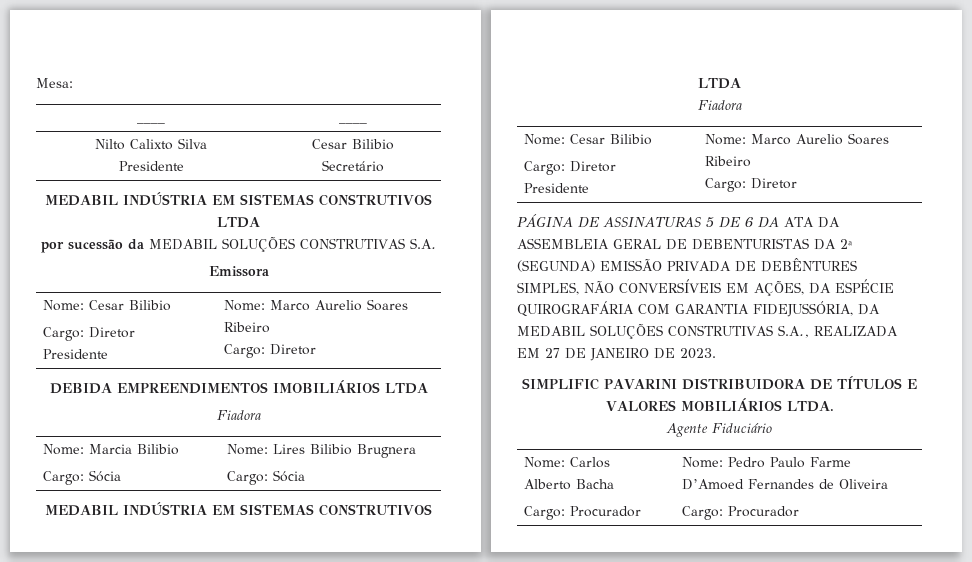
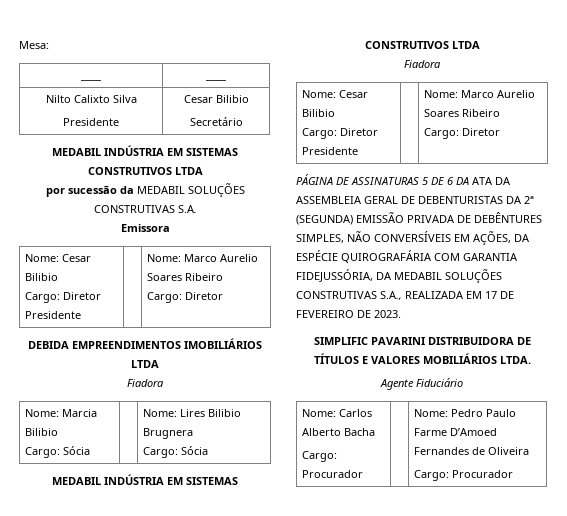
- PÁGINA DE ASSINATURAS 5 DE 6 DA ATA DA ASSEMBLEIA GERAL DE DEBENTURISTAS DA 2ª (SEGUNDA) EMISSÃO PRIVADA DE DEBÊNTURES SIMPLES, NÃO CONVERSÍVEIS EM AÇÕES, DA ESPÉCIE QUIROGRAFÁRIA COM GARANTIA FIDEJUSSÓRIA, DA MEDABIL SOLUÇÕES CONSTRUTIVAS S.A., REALIZADA EM 27 DE JANEIRO DE 2023.
+ PÁGINA DE ASSINATURAS 5 DE 6 DA ATA DA ASSEMBLEIA GERAL DE DEBENTURISTAS DA 2ª (SEGUNDA) EMISSÃO PRIVADA DE DEBÊNTURES SIMPLES, NÃO CONVERSÍVEIS EM AÇÕES, DA ESPÉCIE QUIROGRAFÁRIA COM GARANTIA FIDEJUSSÓRIA, DA MEDABIL SOLUÇÕES CONSTRUTIVAS S.A., REALIZADA EM 17 DE FEVEREIRO DE 2023.

